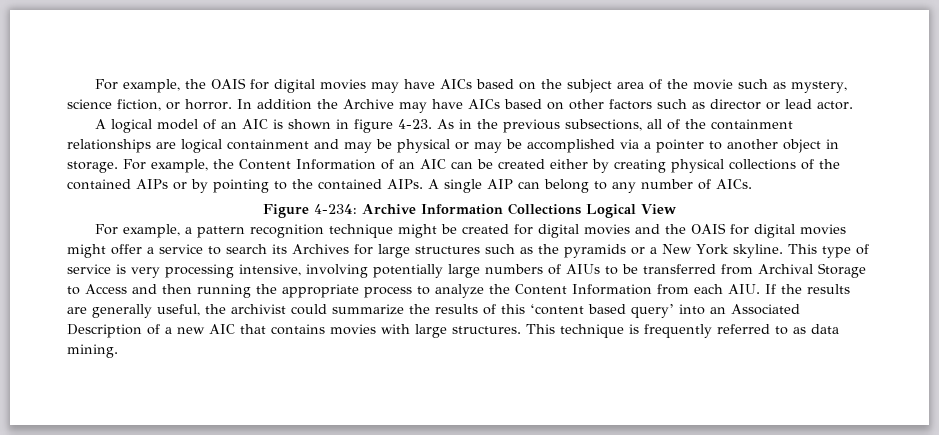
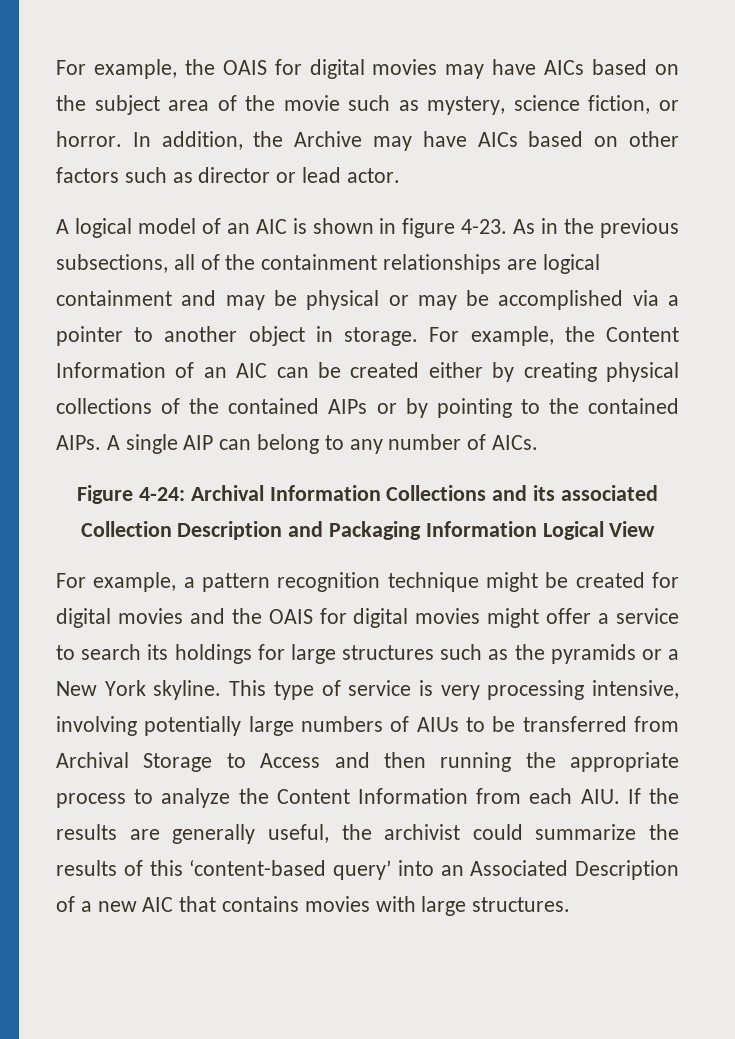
- In addition the Archive may have AICs based on other factors such as director or lead actor.
+ In addition, the Archive may have AICs based on other factors such as director or lead actor.
- Figure 4-234: Archive Information Collections Logical View
+ Figure 4-24: Archival Information Collections and its associated Collection Description and Packaging Information Logical View
- For example, a pattern recognition technique might be created for digital movies and the OAIS for digital movies might offer a service to search its Archives for large structures such as the pyramids or a New York skyline.
+ For example, a pattern recognition technique might be created for digital movies and the OAIS for digital movies might offer a service to search its holdings for large structures such as the pyramids or a New York skyline.
- This type of service is very processing intensive, involving potentially large numbers of AIUs to be transferred from Archival Storage to Access and then running the appropriate process to analyze the Content Information from each AIU. If the results are generally useful, the archivist could summarize the results of this ‘content based query’ into an Associated Description of a new AIC that contains movies with large structures. This technique is frequently referred to as data mining.
+ This type of service is very processing intensive, involving potentially large numbers of AIUs to be transferred from Archival Storage to Access and then running the appropriate process to analyze the Content Information from each AIU. If the results are generally useful, the archivist could summarize the results of this ‘content-based query’ into an Associated Description of a new AIC that contains movies with large structures.

